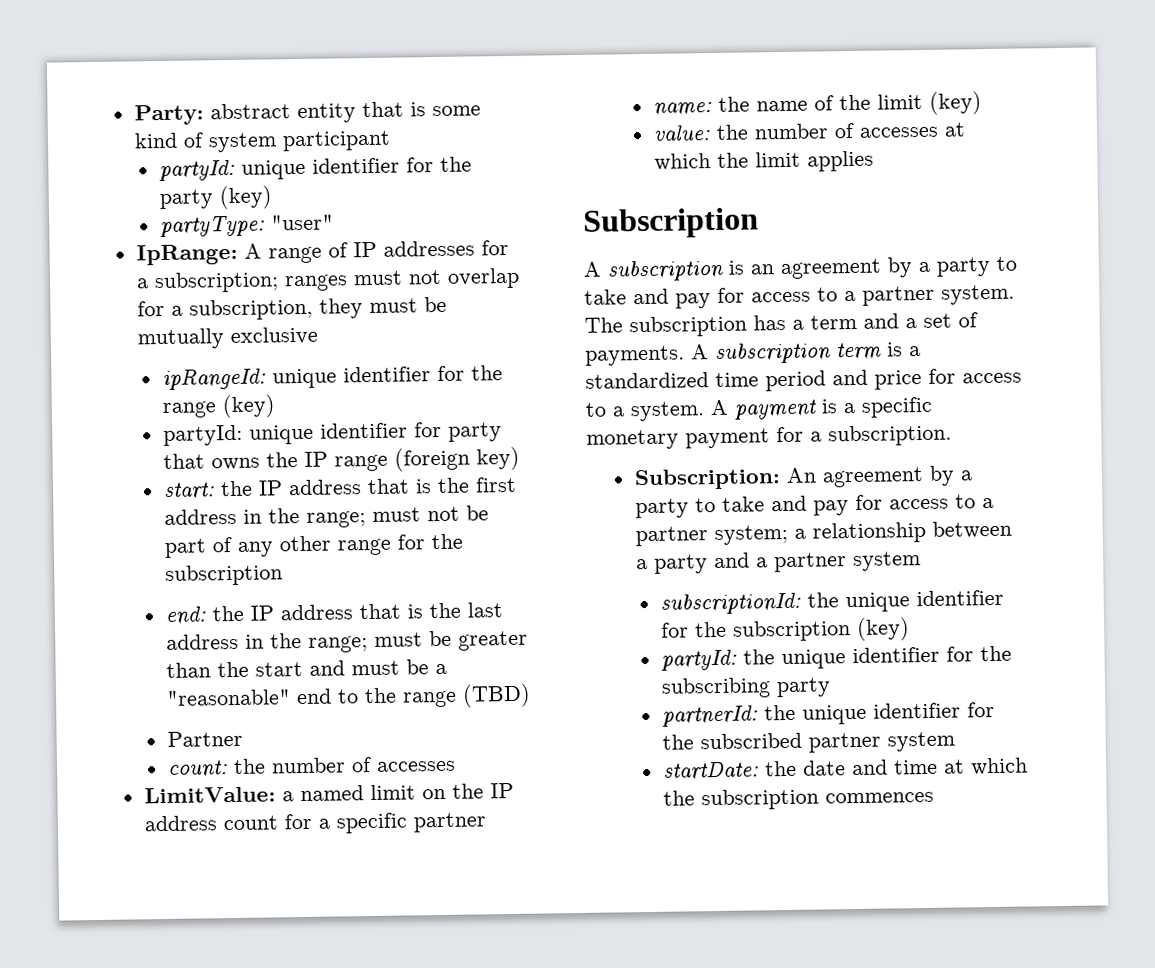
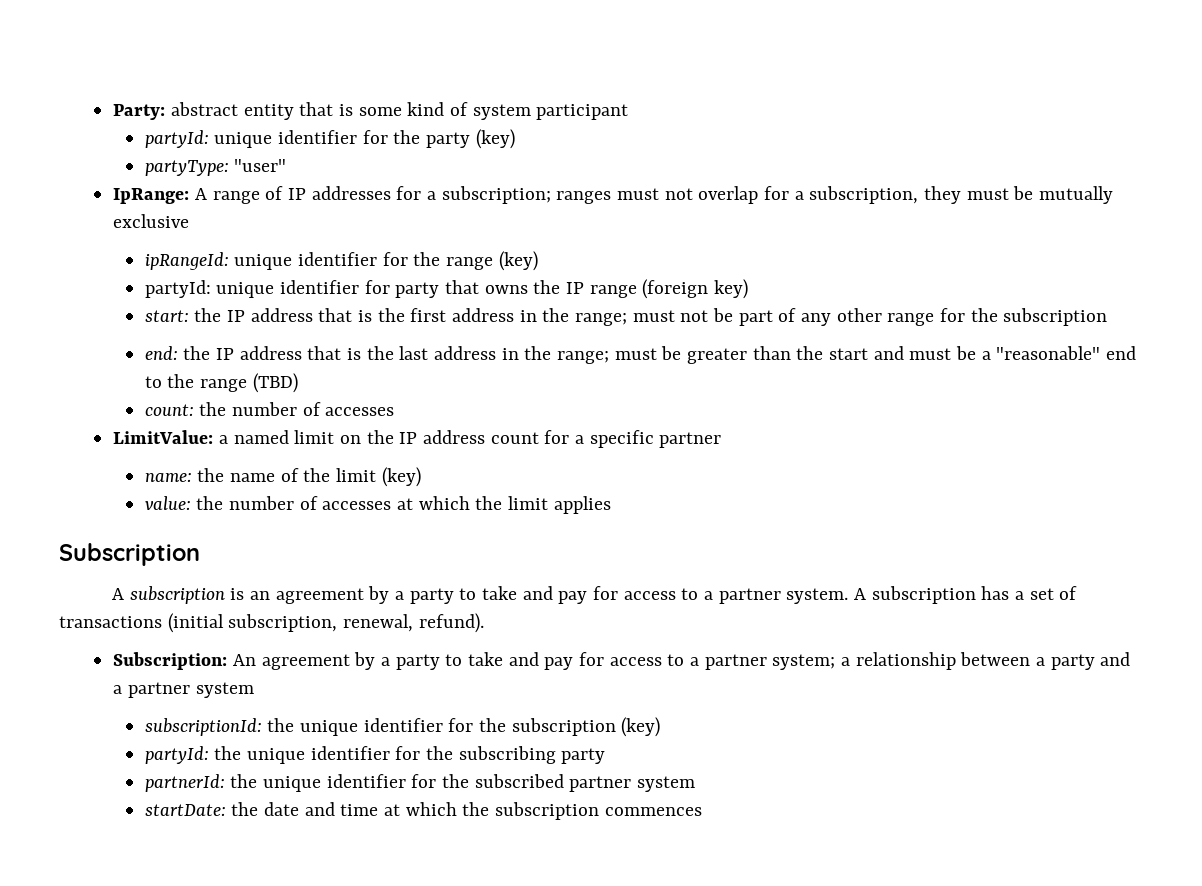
- Partner
- The subscription has a term and a set of payments. A subscription term is a standardized time period and price for access to a system. A payment is a specific monetary payment for a subscription.
+ A subscription has a set of transactions (initial subscription, renewal, refund).

